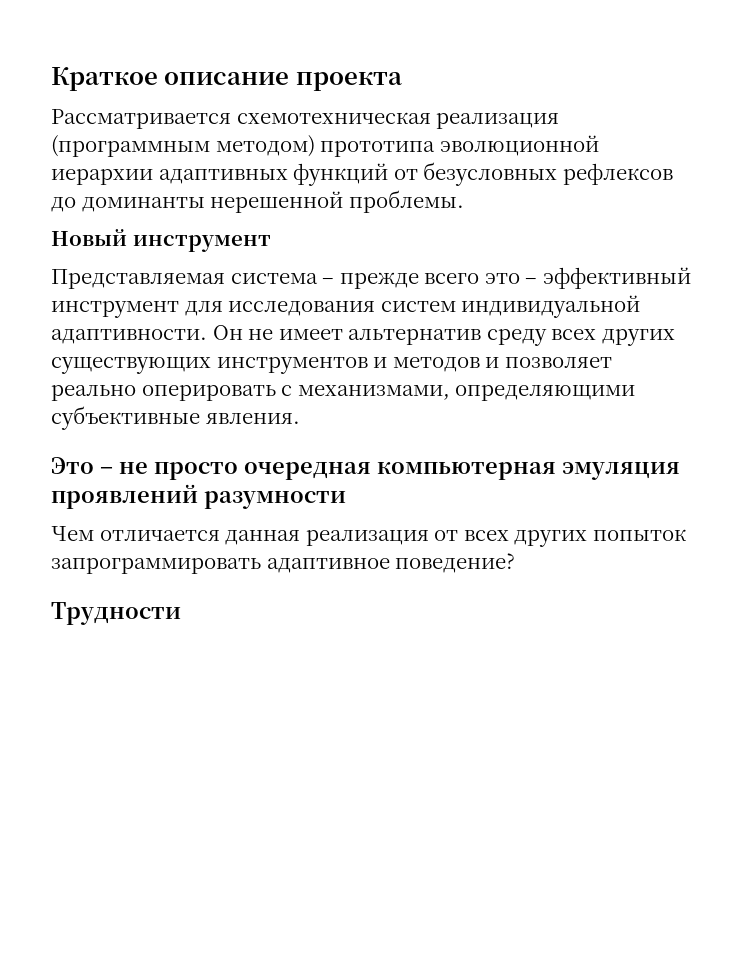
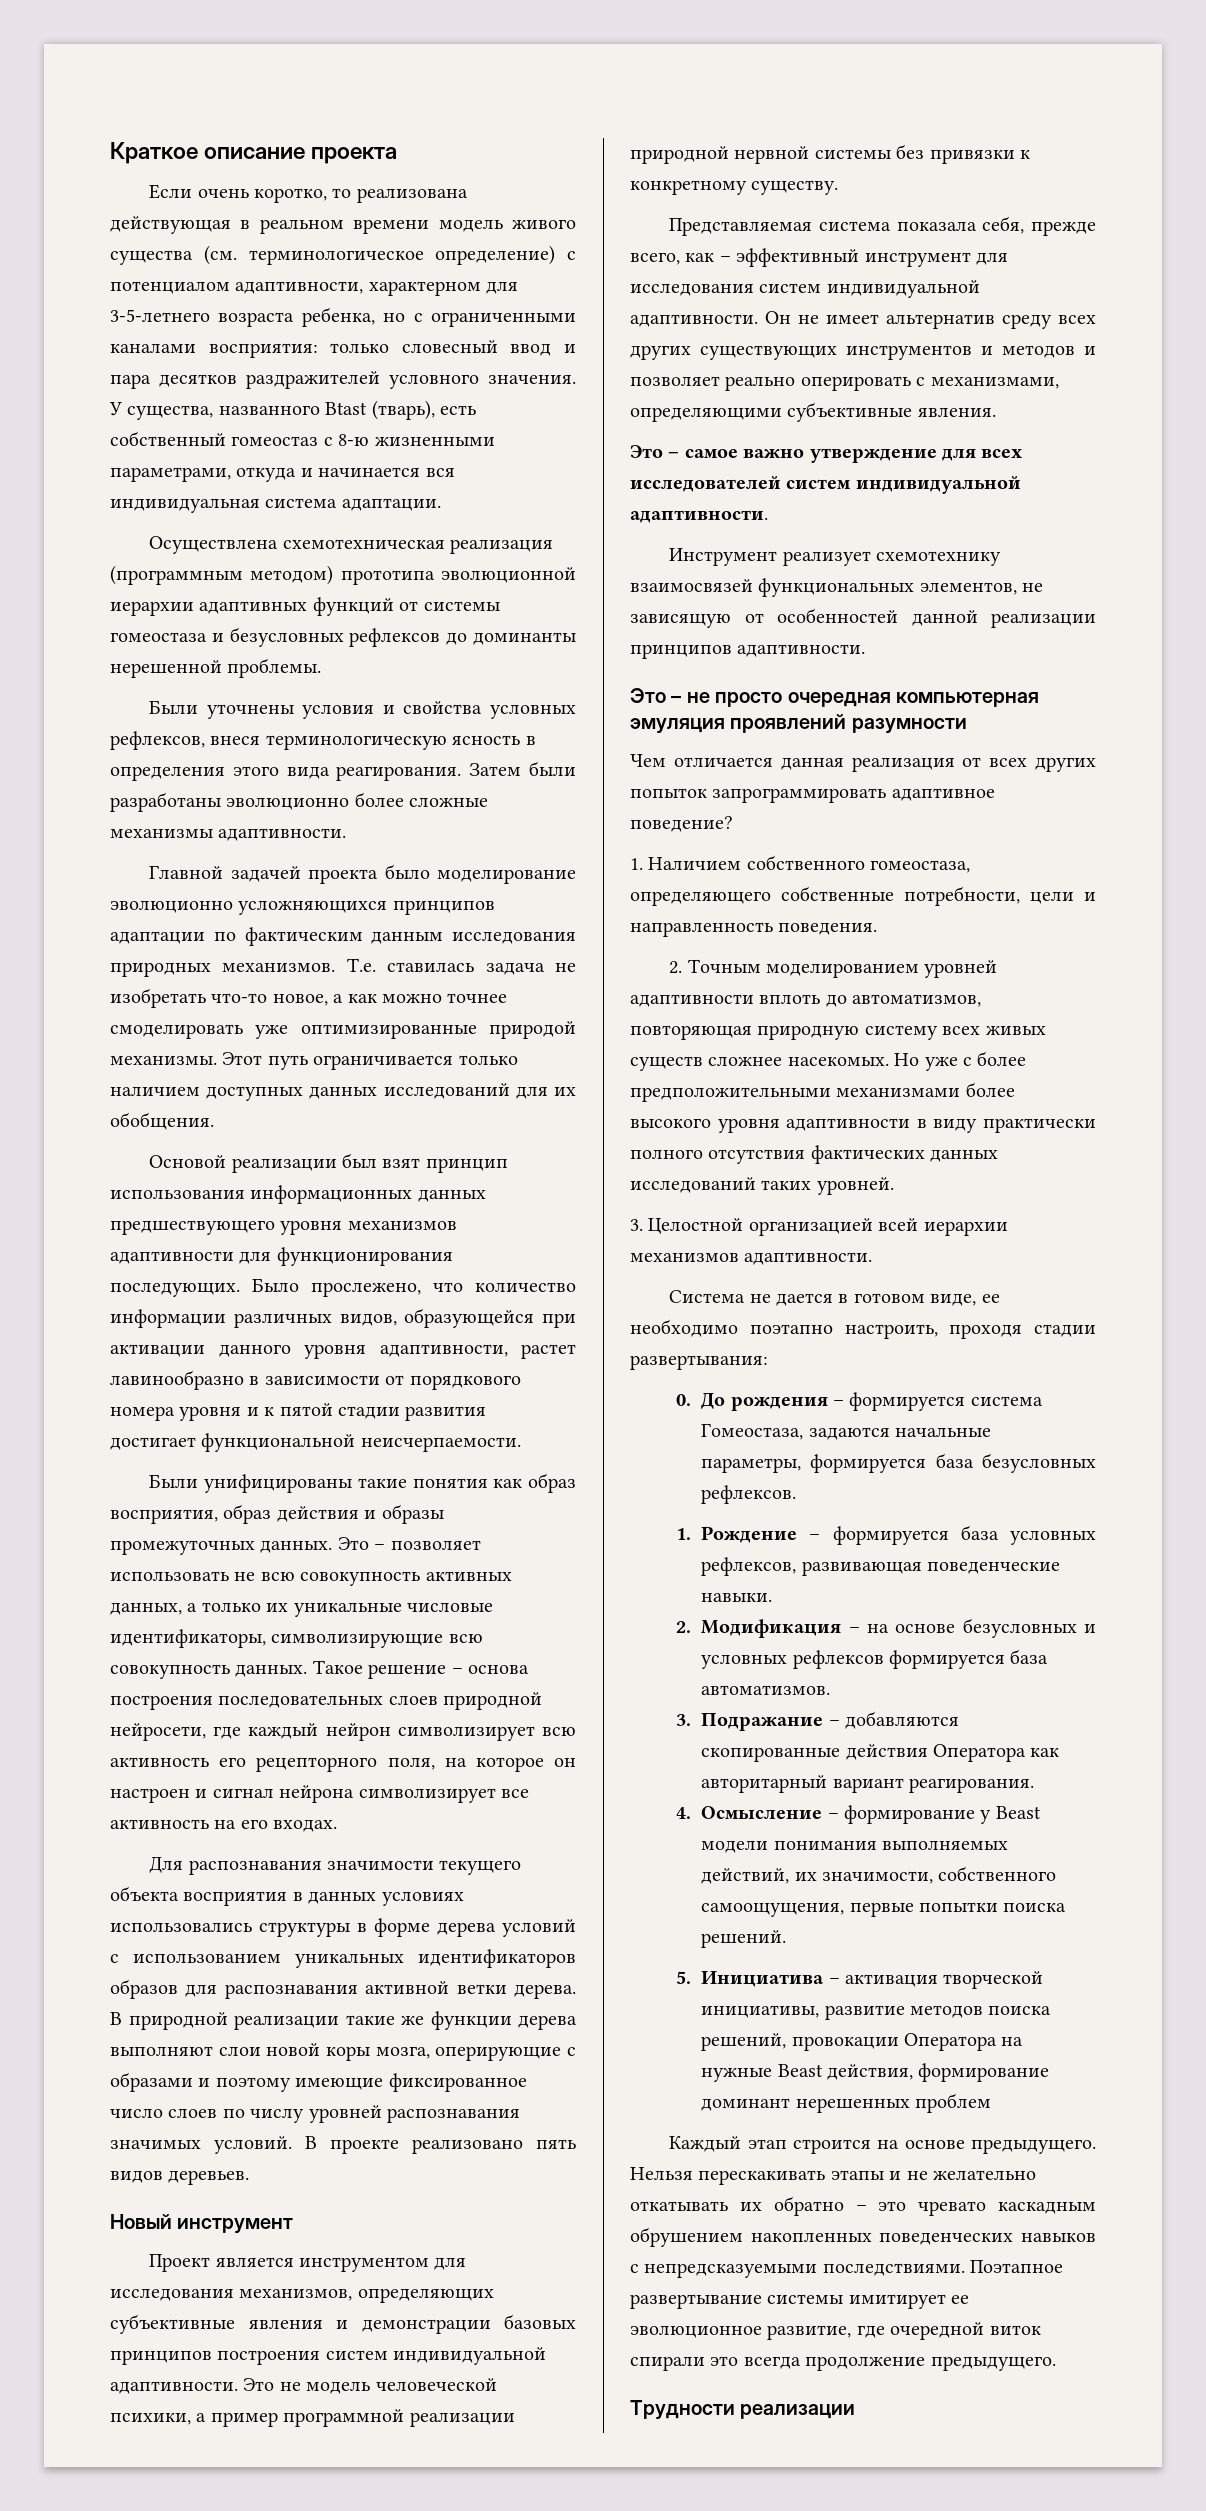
- Рассматривается схемотехническая реализация (программным методом) прототипа эволюционной иерархии адаптивных функций от безусловных рефлексов до доминанты нерешенной проблемы.
+ Если очень коротко, то реализована действующая в реальном времени модель живого существа (см. терминологическое определение) с потенциалом адаптивности, характерном для 3-5-летнего возраста ребенка, но с ограниченными каналами восприятия: только словесный ввод и пара десятков раздражителей условного значения. У существа, названного Btast (тварь), есть собственный гомеостаз с 8-ю жизненными параметрами, откуда и начинается вся индивидуальная система адаптации.
+ Осуществлена схемотехническая реализация (программным методом) прототипа эволюционной иерархии адаптивных функций от системы гомеостаза и безусловных рефлексов до доминанты нерешенной проблемы.
+ Были уточнены условия и свойства условных рефлексов, внеся терминологическую ясность в определения этого вида реагирования. Затем были разработаны эволюционно более сложные механизмы адаптивности.
+ Главной задачей проекта было моделирование эволюционно усложняющихся принципов адаптации по фактическим данным исследования природных механизмов. Т.е. ставилась задача не изобретать что-то новое, а как можно точнее смоделировать уже оптимизированные природой механизмы. Этот путь ограничивается только наличием доступных данных исследований для их обобщения.
+ Основой реализации был взят принцип использования информационных данных предшествующего уровня механизмов адаптивности для функционирования последующих. Было прослежено, что количество информации различных видов, образующейся при активации данного уровня адаптивности, растет лавинообразно в зависимости от порядкового номера уровня и к пятой стадии развития достигает функциональной неисчерпаемости.
+ Были унифицированы такие понятия как образ восприятия, образ действия и образы промежуточных данных. Это – позволяет использовать не всю совокупность активных данных, а только их уникальные числовые идентификаторы, символизирующие всю совокупность данных. Такое решение – основа построения последовательных слоев природной нейросети, где каждый нейрон символизирует всю активность его рецепторного поля, на которое он настроен и сигнал нейрона символизирует все активность на его входах.
+ Для распознавания значимости текущего объекта восприятия в данных условиях использовались структуры в форме дерева условий с использованием уникальных идентификаторов образов для распознавания активной ветки дерева. В природной реализации такие же функции дерева выполняют слои новой коры мозга, оперирующие с образами и поэтому имеющие фиксированное число слоев по числу уровней распознавания значимых условий. В проекте реализовано пять видов деревьев.
  Новый инструмент
- Представляемая система – прежде всего это – эффективный инструмент для исследования систем индивидуальной адаптивности.
+ Проект является инструментом для исследования механизмов, определяющих субъективные явления и демонстрации базовых принципов построения систем индивидуальной адаптивности. Это не модель человеческой психики, а пример программной реализации природной нервной системы без привязки к конкретному существу.
+ Представляемая система показала себя, прежде всего, как – эффективный инструмент для исследования систем индивидуальной адаптивности.
+ Это – самое важно утверждение для всех исследователей систем индивидуальной адаптивности.
+ Инструмент реализует схемотехнику взаимосвязей функциональных элементов, не зависящую от особенностей данной реализации принципов адаптивности.
+ 1. Наличием собственного гомеостаза, определяющего собственные потребности, цели и направленность поведения.
+ 2. Точным моделированием уровней адаптивности вплоть до автоматизмов, повторяющая природную систему всех живых существ сложнее насекомых. Но уже с более предположительными механизмами более высокого уровня адаптивности в виду практически полного отсутствия фактических данных исследований таких уровней.
+ 3. Целостной организацией всей иерархии механизмов адаптивности.
+ Система не дается в готовом виде, ее необходимо поэтапно настроить, проходя стадии развертывания:
+ 0. До рождения – формируется система Гомеостаза, задаются начальные параметры, формируется база безусловных рефлексов.
+ 1. Рождение – формируется база условных рефлексов, развивающая поведенческие навыки.
+ 2. Модификация – на основе безусловных и условных рефлексов формируется база автоматизмов.
+ 3. Подражание – добавляются скопированные действия Оператора как авторитарный вариант реагирования.
+ 4. Осмысление – формирование у Beast модели понимания выполняемых действий, их значимости, собственного самоощущения, первые попытки поиска решений.
+ 5. Инициатива – активация творческой инициативы, развитие методов поиска решений, провокации Оператора на нужные Beast действия, формирование доминант нерешенных проблем
+ Каждый этап строится на основе предыдущего. Нельзя перескакивать этапы и не желательно откатывать их обратно – это чревато каскадным обрушением накопленных поведенческих навыков с непредсказуемыми последствиями. Поэтапное развертывание системы имитирует ее эволюционное развитие, где очередной виток спирали это всегда продолжение предыдущего.
- Трудности
+ Трудности реализации

